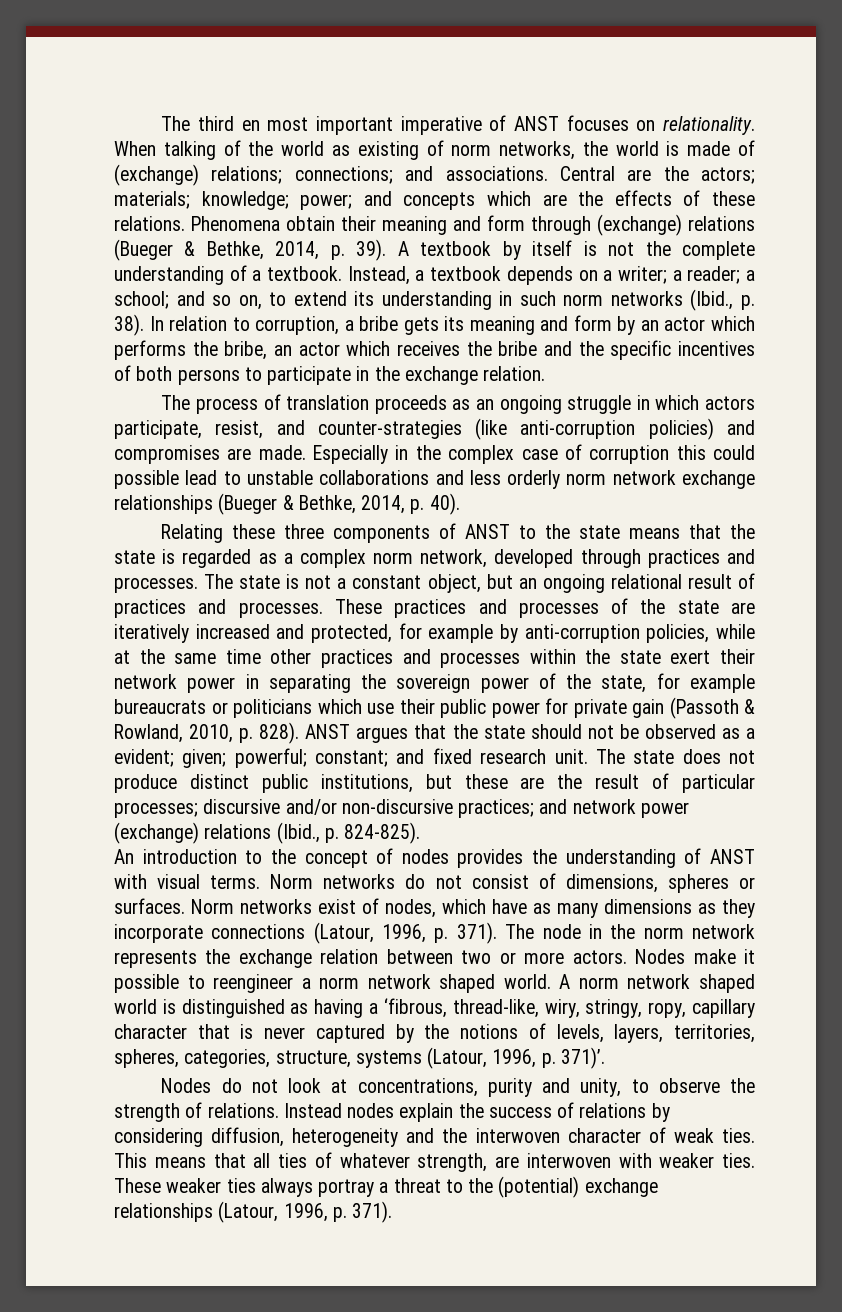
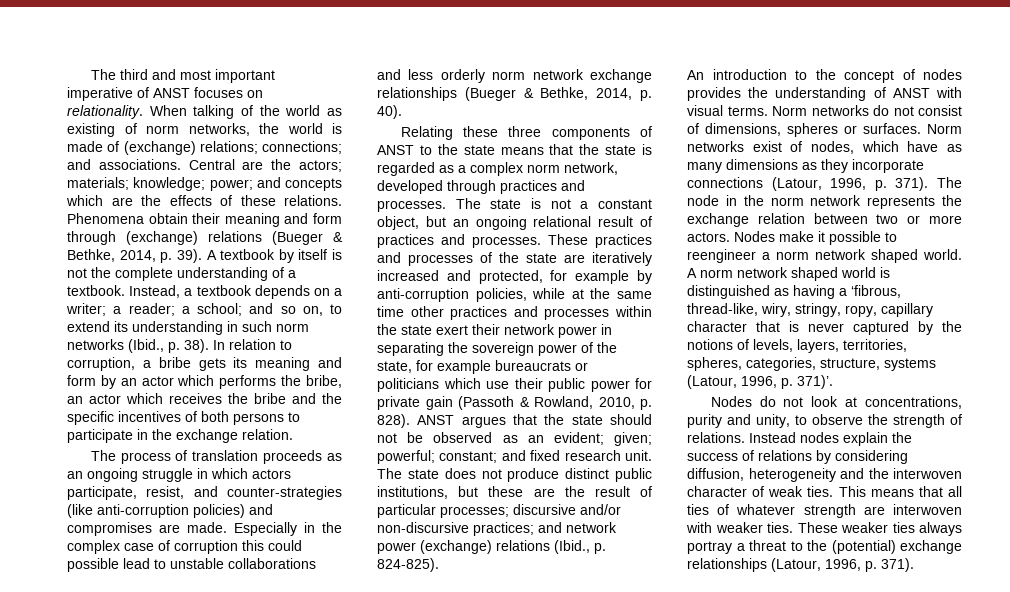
- The third en most important imperative of ANST focuses on relationality.
+ The third and most important imperative of ANST focuses on relationality.
- ANST argues that the state should not be observed as a evident; given; powerful; constant; and fixed research unit.
+ ANST argues that the state should not be observed as an evident; given; powerful; constant; and fixed research unit.
- This means that all ties of whatever strength, are interwoven with weaker ties.
+ This means that all ties of whatever strength are interwoven with weaker ties.

